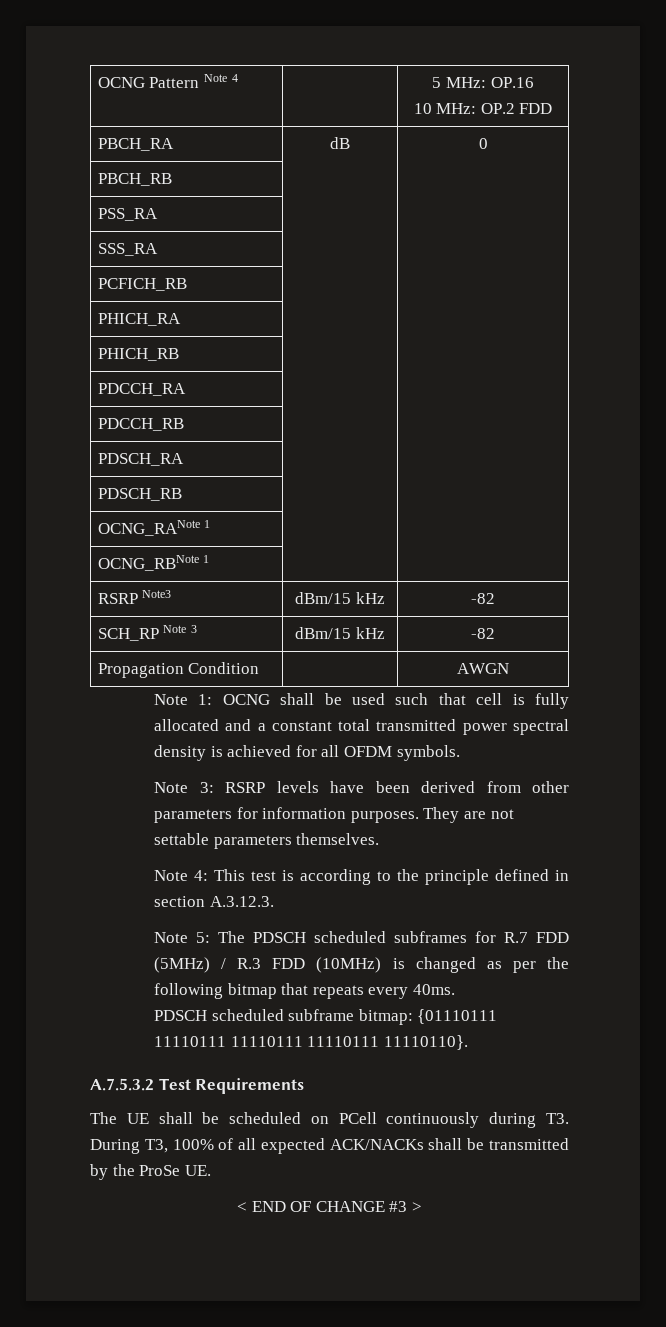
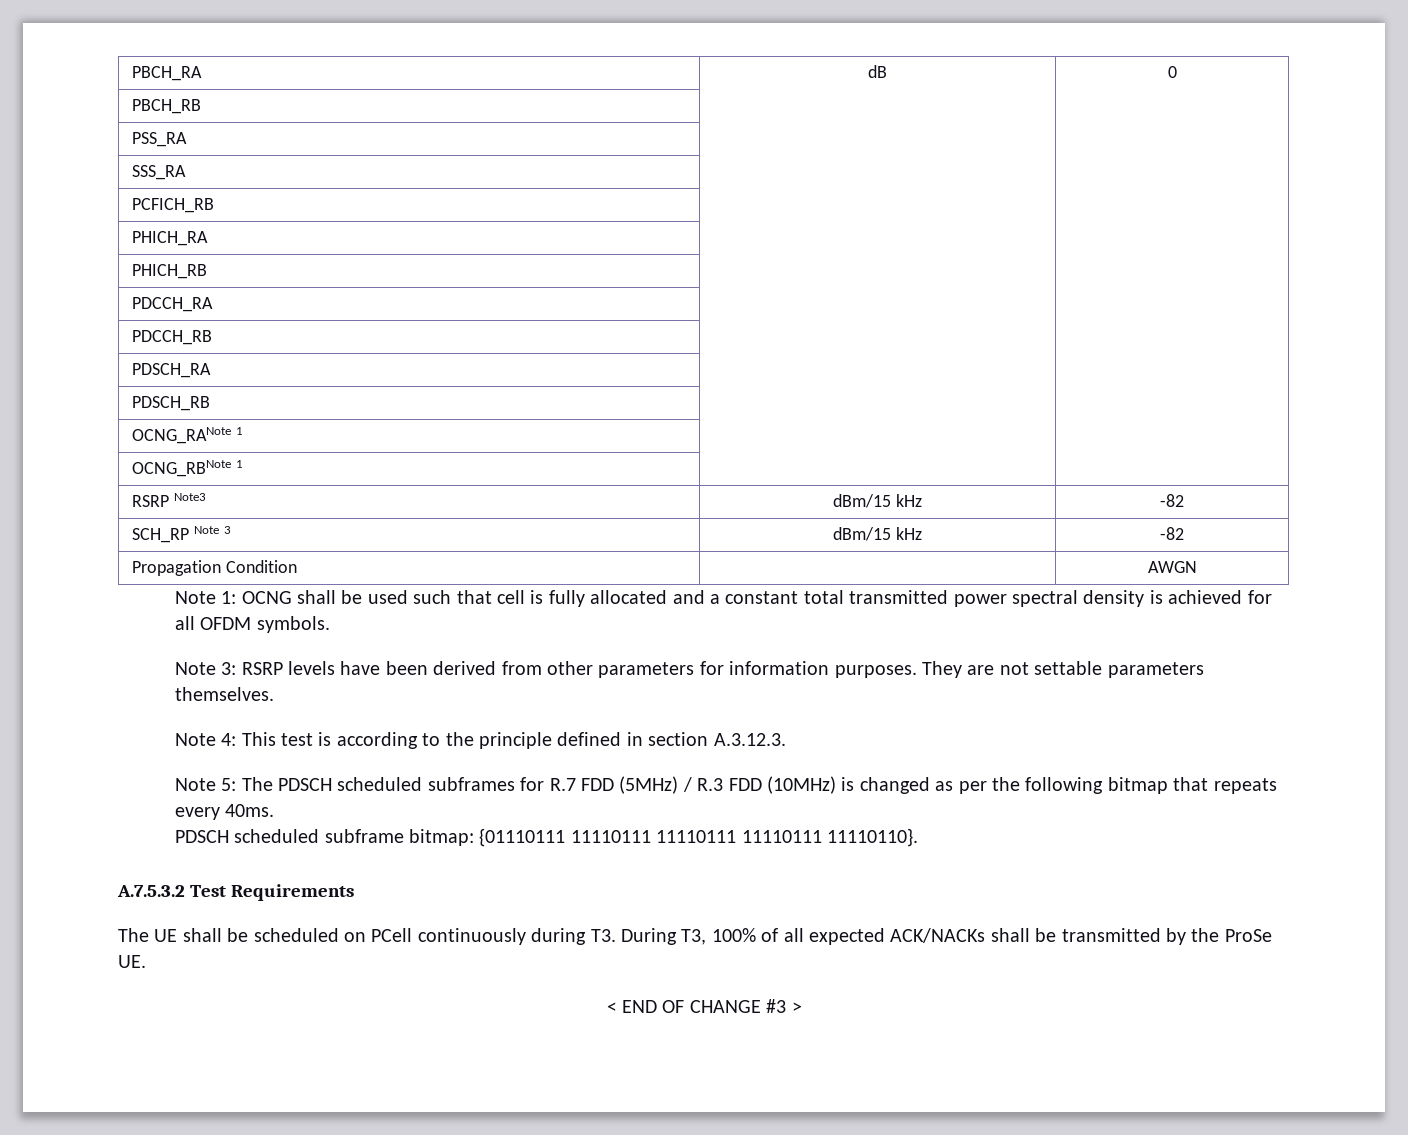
- OCNG Pattern Note 4 | | 5 MHz: OP.16
- 10 MHz: OP.2 FDD

